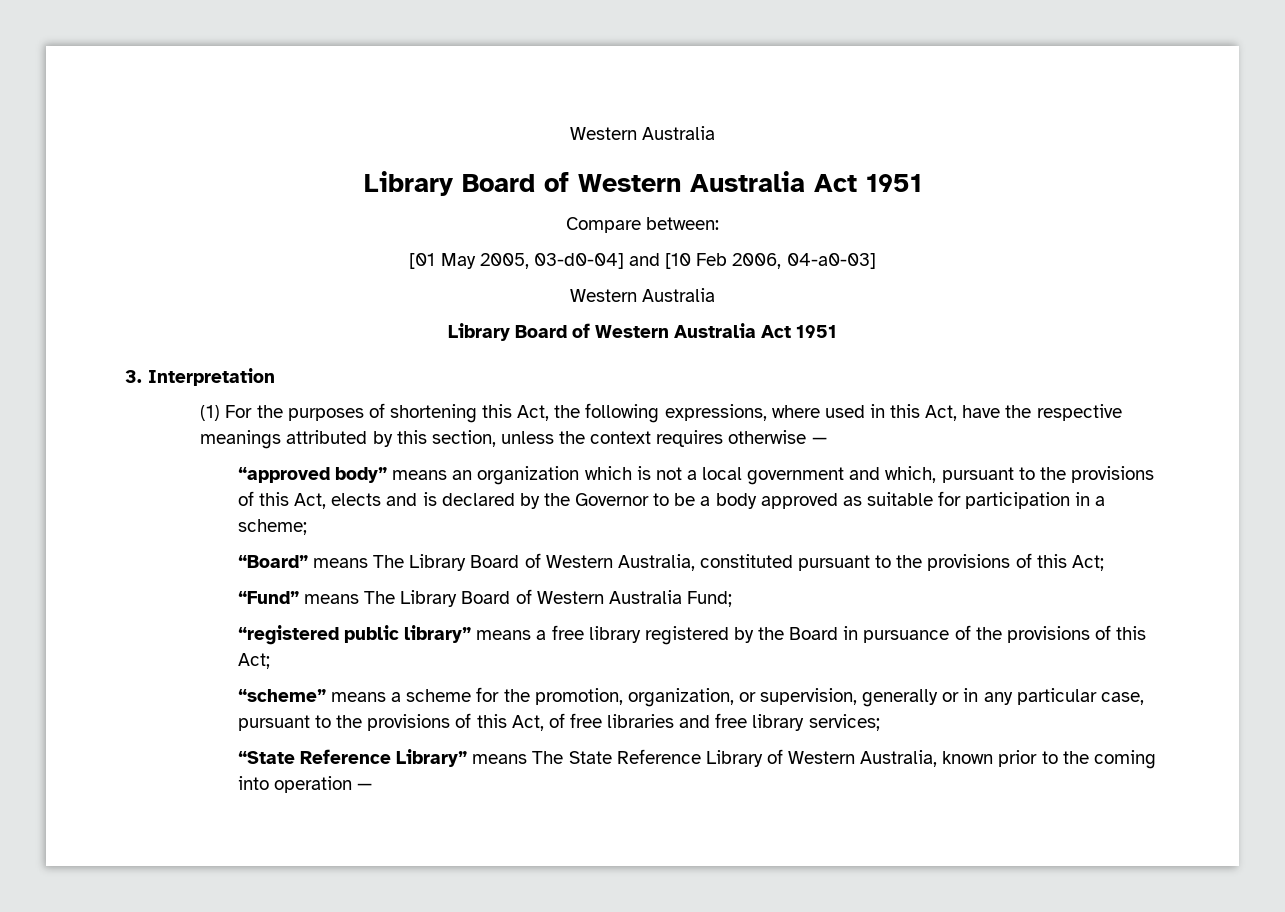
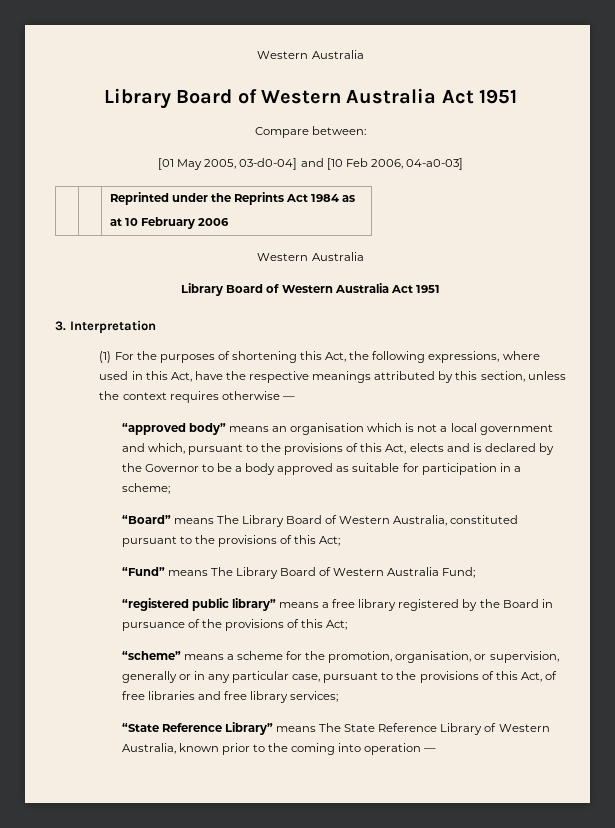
+ | | Reprinted under the Reprints Act 1984 as
+ at 10 February 2006
- “approved body” means an organization which is not a local government and which, pursuant to the provisions of this Act, elects and is declared by the Governor to be a body approved as suitable for participation in a scheme;
+ “approved body” means an organisation which is not a local government and which, pursuant to the provisions of this Act, elects and is declared by the Governor to be a body approved as suitable for participation in a scheme;
- “scheme” means a scheme for the promotion, organization, or supervision, generally or in any particular case, pursuant to the provisions of this Act, of free libraries and free library services;
+ “scheme” means a scheme for the promotion, organisation, or supervision, generally or in any particular case, pursuant to the provisions of this Act, of free libraries and free library services;

